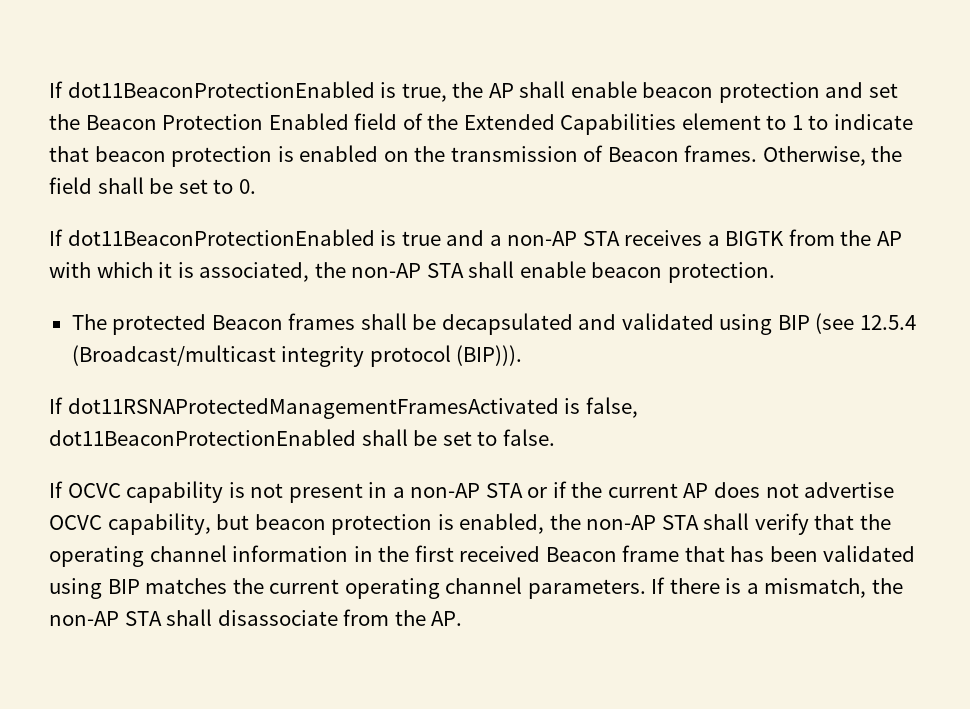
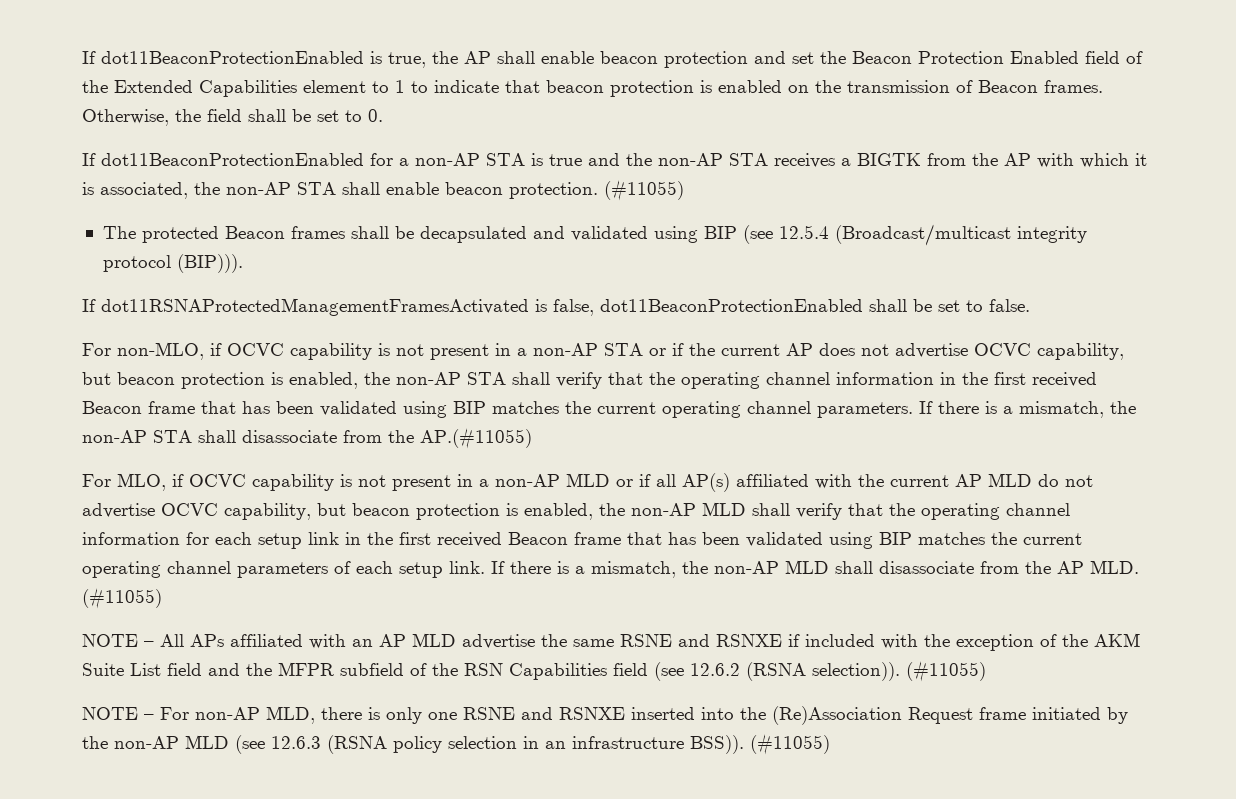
- If dot11BeaconProtectionEnabled is true and a non-AP STA receives a BIGTK from the AP with which it is associated, the non-AP STA shall enable beacon protection.
+ If dot11BeaconProtectionEnabled for a non-AP STA is true and the non-AP STA receives a BIGTK from the AP with which it is associated, the non-AP STA shall enable beacon protection. (#11055)
- If OCVC capability is not present in a non-AP STA or if the current AP does not advertise OCVC capability, but beacon protection is enabled, the non-AP STA shall verify that the operating channel information in the first received Beacon frame that has been validated using BIP matches the current operating channel parameters.
+ For non-MLO, if OCVC capability is not present in a non-AP STA or if the current AP does not advertise OCVC capability, but beacon protection is enabled, the non-AP STA shall verify that the operating channel information in the first received Beacon frame that has been validated using BIP matches the current operating channel parameters.
- If there is a mismatch, the non-AP STA shall disassociate from the AP.
+ If there is a mismatch, the non-AP STA shall disassociate from the AP.(#11055)
+ For MLO, if OCVC capability is not present in a non-AP MLD or if all AP(s) affiliated with the current AP MLD do not advertise OCVC capability, but beacon protection is enabled, the non-AP MLD shall verify that the operating channel information for each setup link in the first received Beacon frame that has been validated using BIP matches the current operating channel parameters of each setup link. If there is a mismatch, the non-AP MLD shall disassociate from the AP MLD. (#11055)
+ NOTE – All APs affiliated with an AP MLD advertise the same RSNE and RSNXE if included with the exception of the AKM Suite List field and the MFPR subfield of the RSN Capabilities field (see 12.6.2 (RSNA selection)). (#11055)
+ NOTE – For non-AP MLD, there is only one RSNE and RSNXE inserted into the (Re)Association Request frame initiated by the non-AP MLD (see 12.6.3 (RSNA policy selection in an infrastructure BSS)). (#11055)

